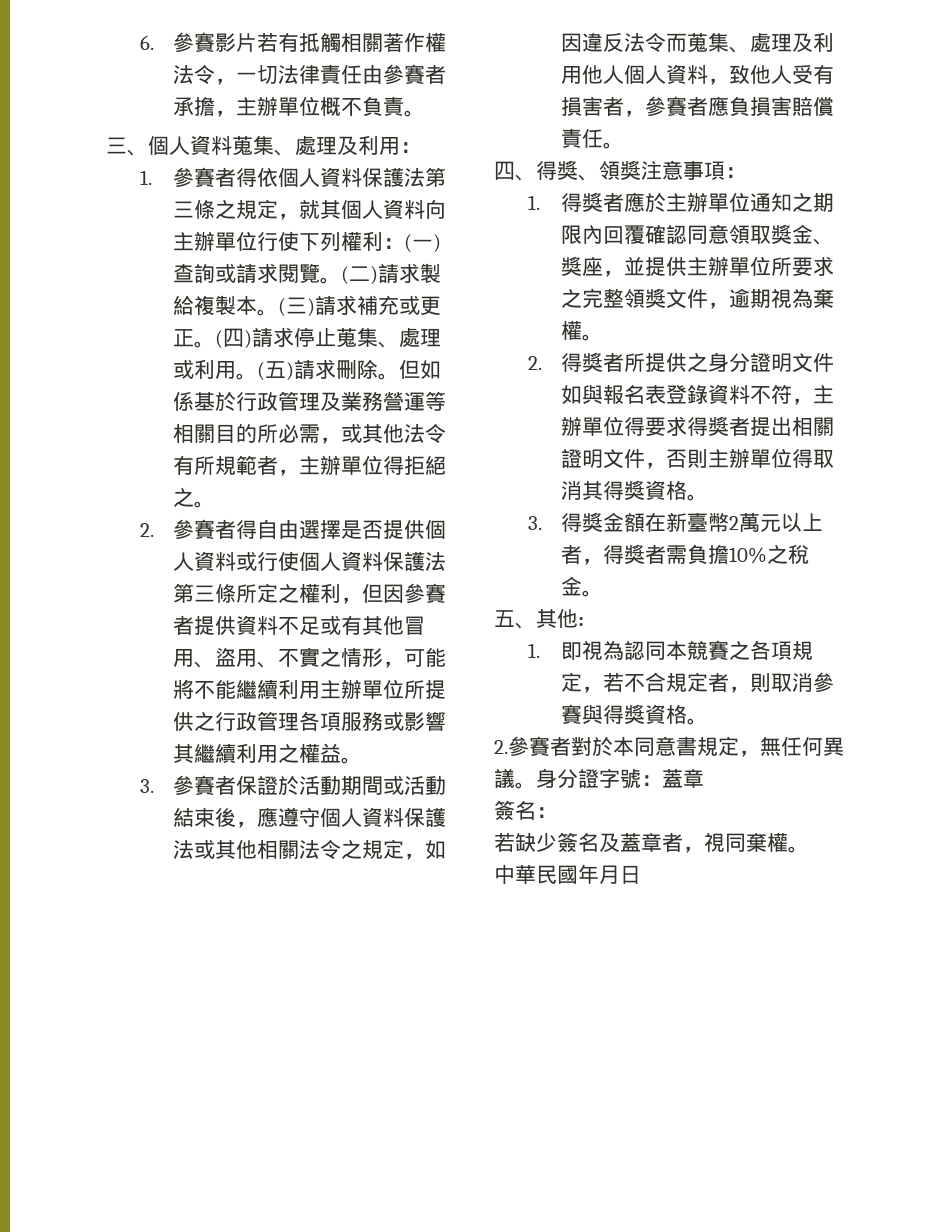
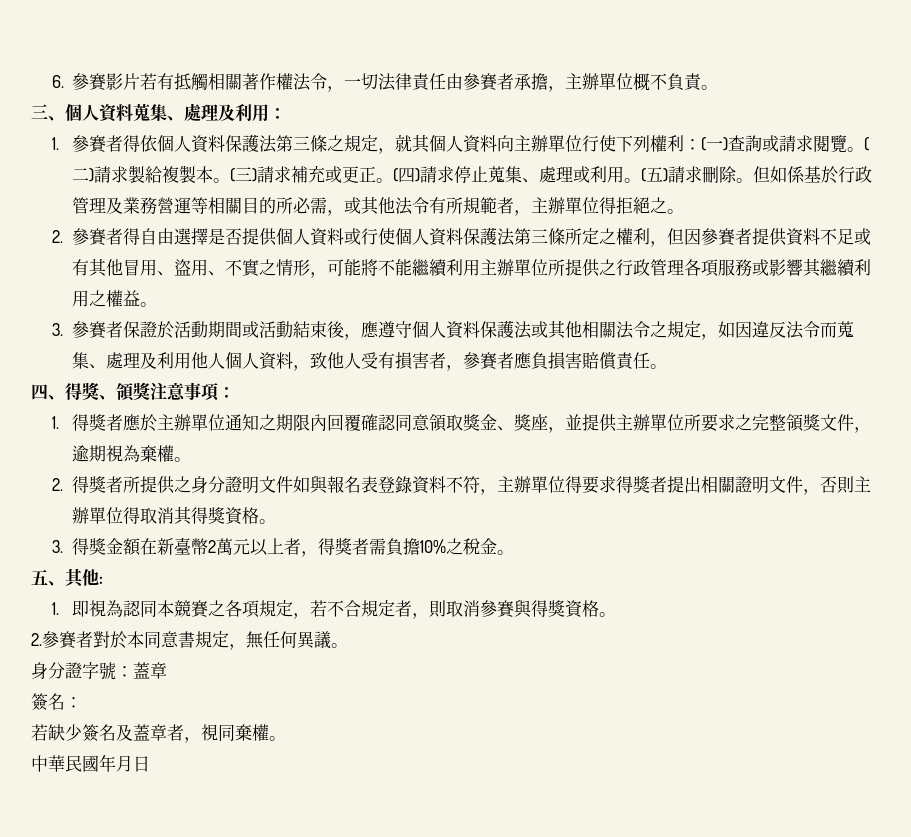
- 2.參賽者對於本同意書規定，無任何異議。身分證字號：蓋章
+ 2.參賽者對於本同意書規定，無任何異議。
+ 身分證字號：蓋章

